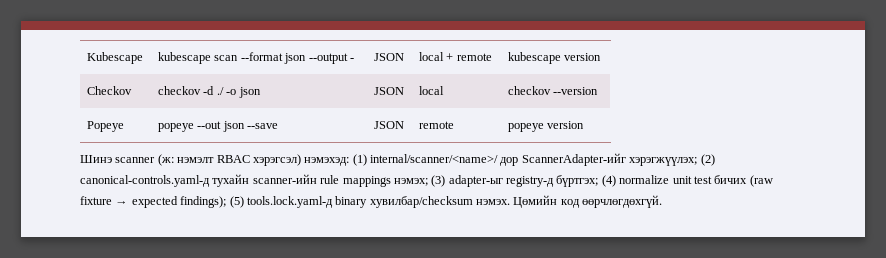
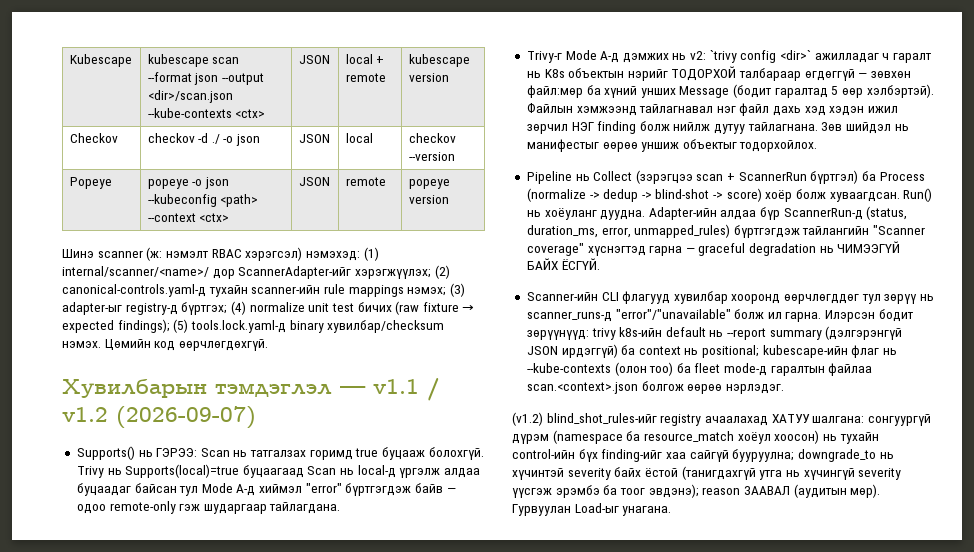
- Kubescape | kubescape scan --format json --output - | JSON | local + remote | kubescape version
+ Kubescape | kubescape scan --format json --output <dir>/scan.json --kube-contexts <ctx> | JSON | local + remote | kubescape version
- Popeye | popeye --out json --save | JSON | remote | popeye version
+ Popeye | popeye -o json --kubeconfig <path> --context <ctx> | JSON | remote | popeye version
+ Хувилбарын тэмдэглэл — v1.1 / v1.2 (2026-09-07)
+ Supports() нь ГЭРЭЭ: Scan нь татгалзах горимд true буцааж болохгүй. Trivy нь Supports(local)=true буцаагаад Scan нь local-д үргэлж алдаа буцаадаг байсан тул Mode A-д хиймэл "error" бүртгэгдэж байв — одоо remote-only гэж шударгаар тайлагдана.
+ Trivy-г Mode A-д дэмжих нь v2: `trivy config <dir>` ажилладаг ч гаралт нь K8s объектын нэрийг ТОДОРХОЙ талбараар өгдөггүй — зөвхөн файл:мөр ба хүний унших Message (бодит гаралтад 5 өөр хэлбэртэй). Файлын хэмжээнд тайлагнавал нэг файл дахь хэд хэдэн ижил зөрчил НЭГ finding болж нийлж дутуу тайлагнана. Зөв шийдэл нь манифестыг өөрөө уншиж объектыг тодорхойлох.
+ Pipeline нь Collect (зэрэгцээ scan + ScannerRun бүртгэл) ба Process (normalize -> dedup -> blind-shot -> score) хоёр болж хуваагдсан. Run() нь хоёуланг дуудна. Adapter-ийн алдаа бүр ScannerRun-д (status, duration_ms, error, unmapped_rules) бүртгэгдэж тайлангийн "Scanner coverage" хүснэгтэд гарна — graceful degradation нь ЧИМЭЭГҮЙ БАЙХ ЁСГҮЙ.
+ Scanner-ийн CLI флагууд хувилбар хооронд өөрчлөгддөг тул зөрүү нь scanner_runs-д "error"/"unavailable" болж ил гарна. Илэрсэн бодит зөрүүнүүд: trivy k8s-ийн default нь --report summary (дэлгэрэнгүй JSON ирдэггүй) ба context нь positional; kubescape-ийн флаг нь --kube-contexts (олон тоо) ба fleet mode-д гаралтын файлаа scan.<context>.json болгож өөрөө нэрлэдэг.
+ (v1.2) blind_shot_rules-ийг registry ачаалахад ХАТУУ шалгана: сонгуургүй дүрэм (namespace ба resource_match хоёул хоосон) нь тухайн control-ийн бүх finding-ийг хаа сайгүй бууруулна; downgrade_to нь хүчинтэй severity байх ёстой (танигдахгүй утга нь хүчингүй severity үүсгэж эрэмбэ ба тоог эвдэнэ); reason ЗААВАЛ (аудитын мөр). Гурвуулан Load-ыг унагана.

